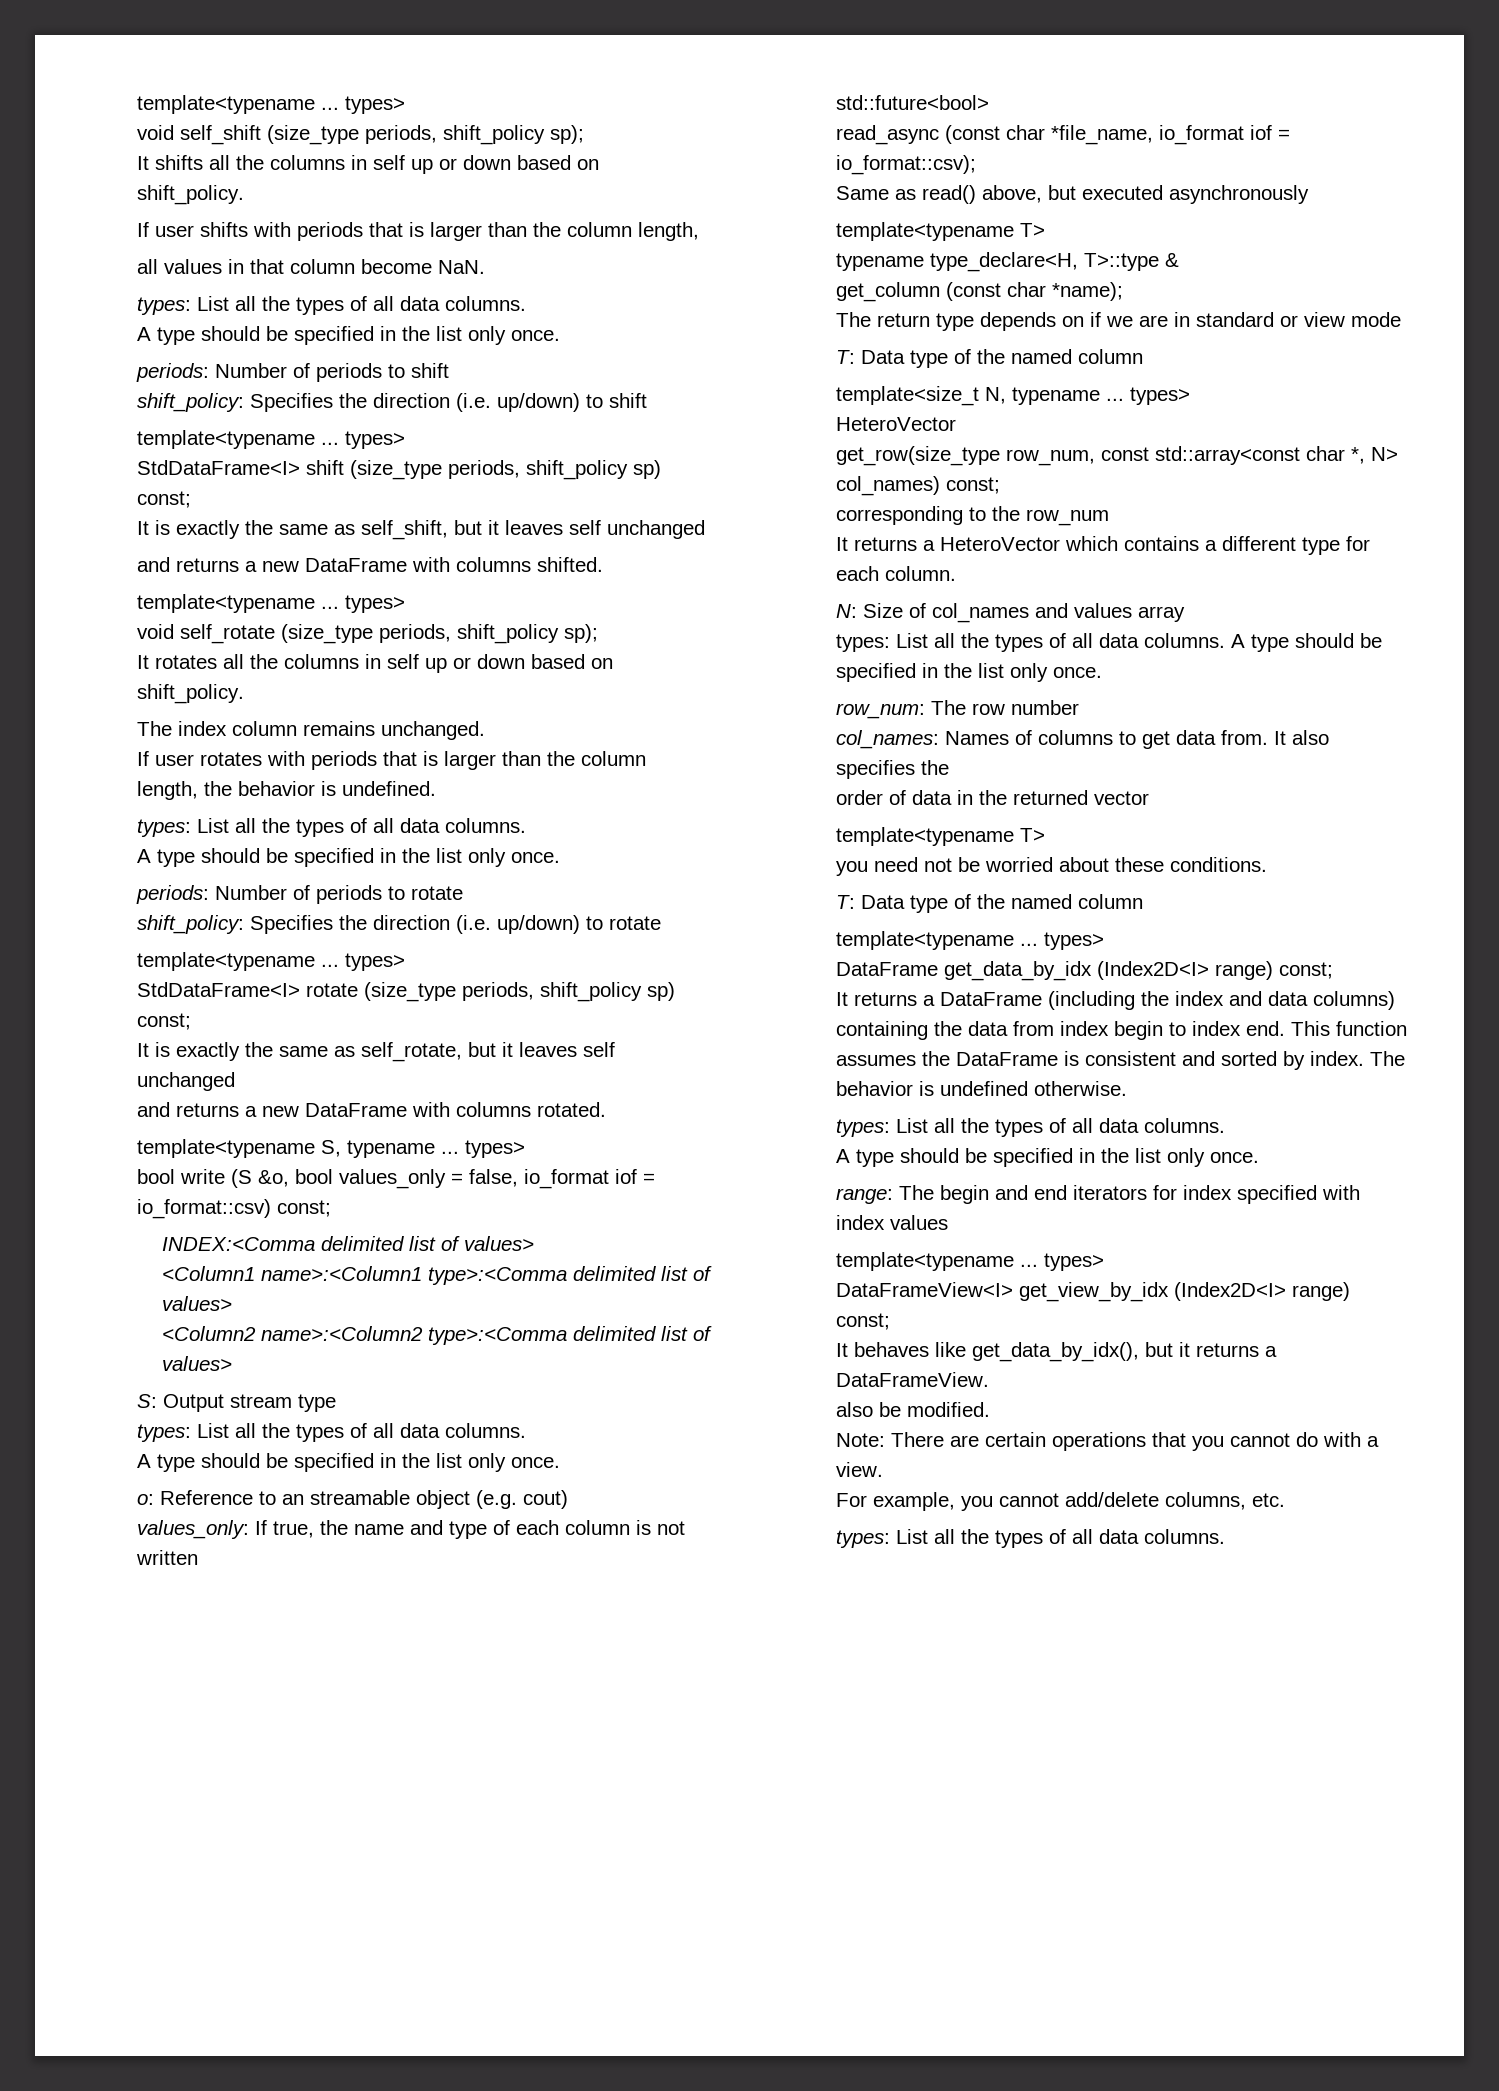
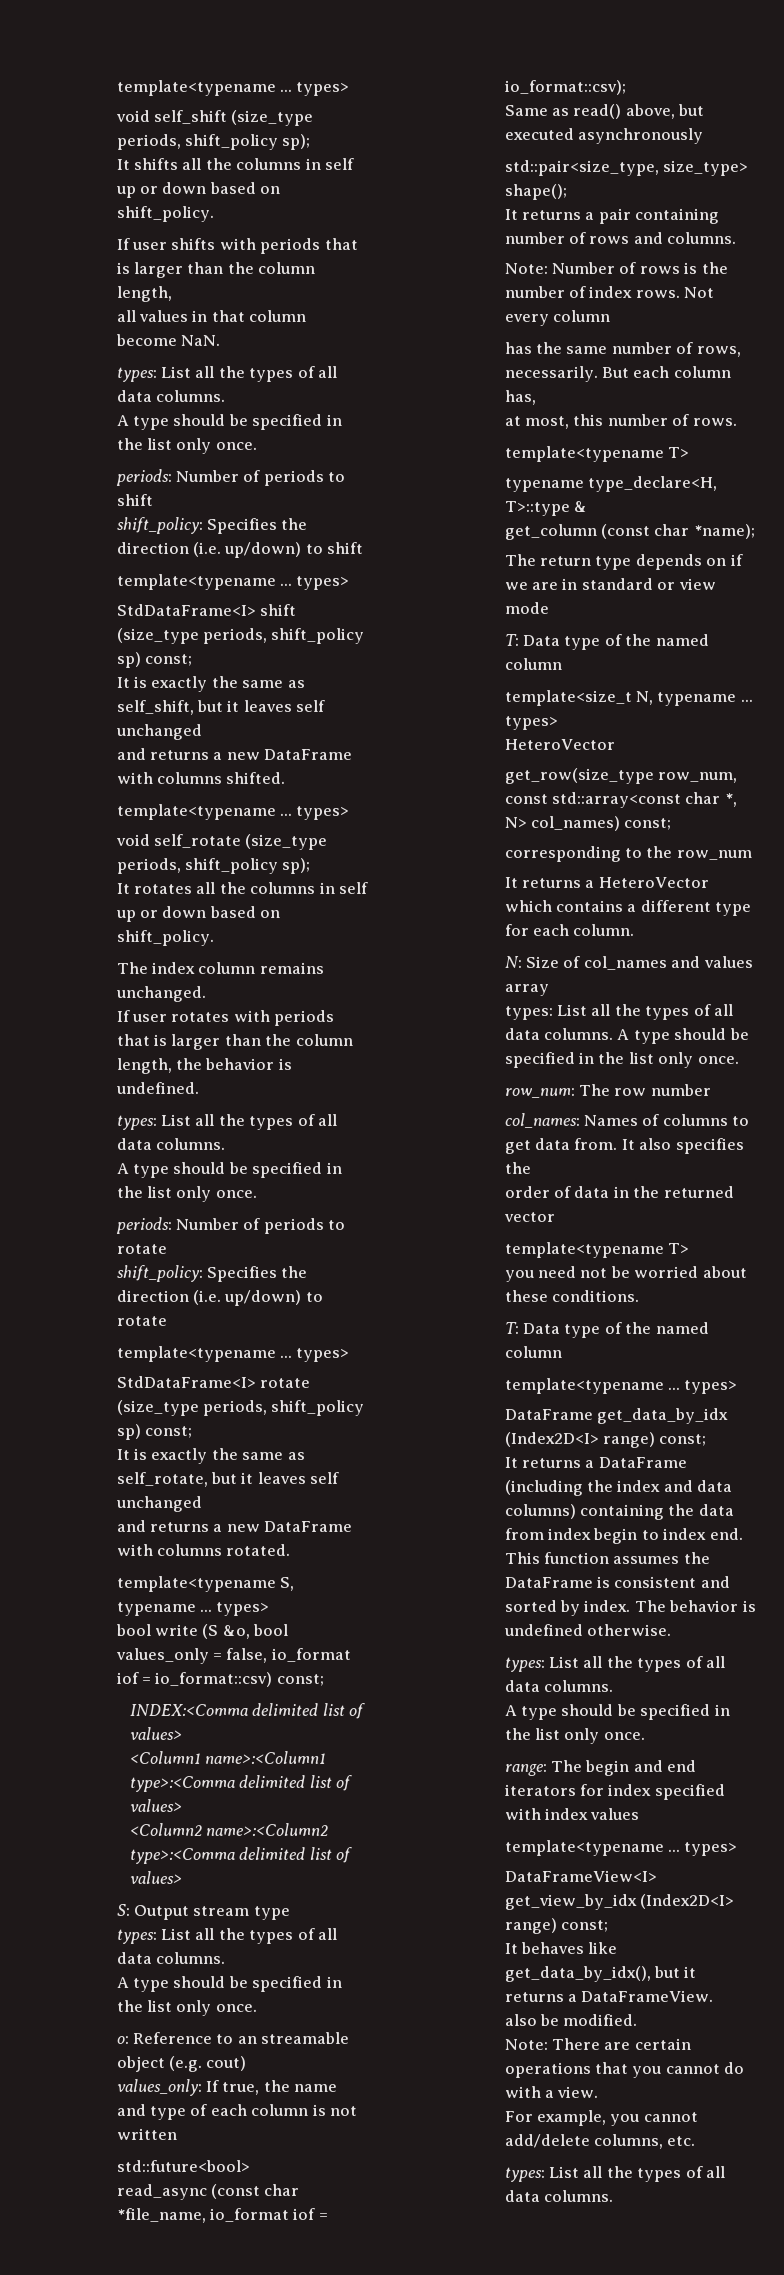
+ std::pair<size_type, size_type> shape();
+ It returns a pair containing number of rows and columns.
+ Note: Number of rows is the number of index rows. Not every column
+ has the same number of rows, necessarily. But each column has,
+ at most, this number of rows.

